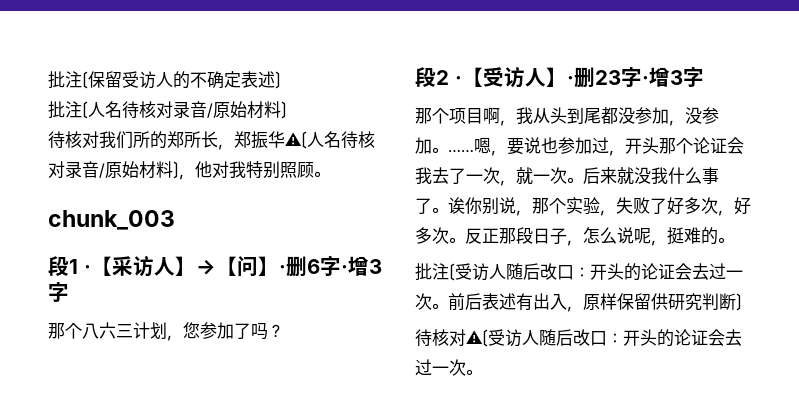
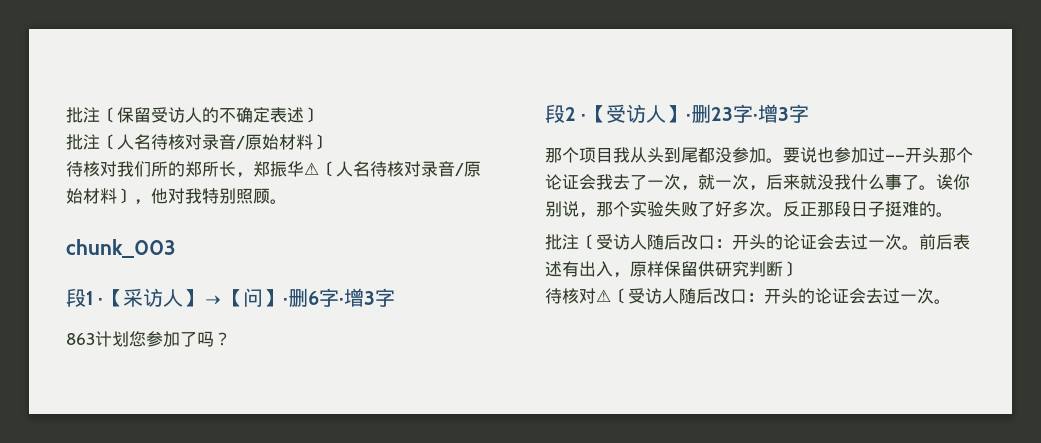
- 那个八六三计划，您参加了吗？
+ 863计划您参加了吗？
- 那个项目啊，我从头到尾都没参加，没参加。……嗯，要说也参加过，开头那个论证会我去了一次，就一次。后来就没我什么事了。
+ 那个项目我从头到尾都没参加。要说也参加过——开头那个论证会我去了一次，就一次，后来就没我什么事了。
- 诶你别说，那个实验，失败了好多次，好多次。
+ 诶你别说，那个实验失败了好多次。
- 反正那段日子，怎么说呢，挺难的。
+ 反正那段日子挺难的。

